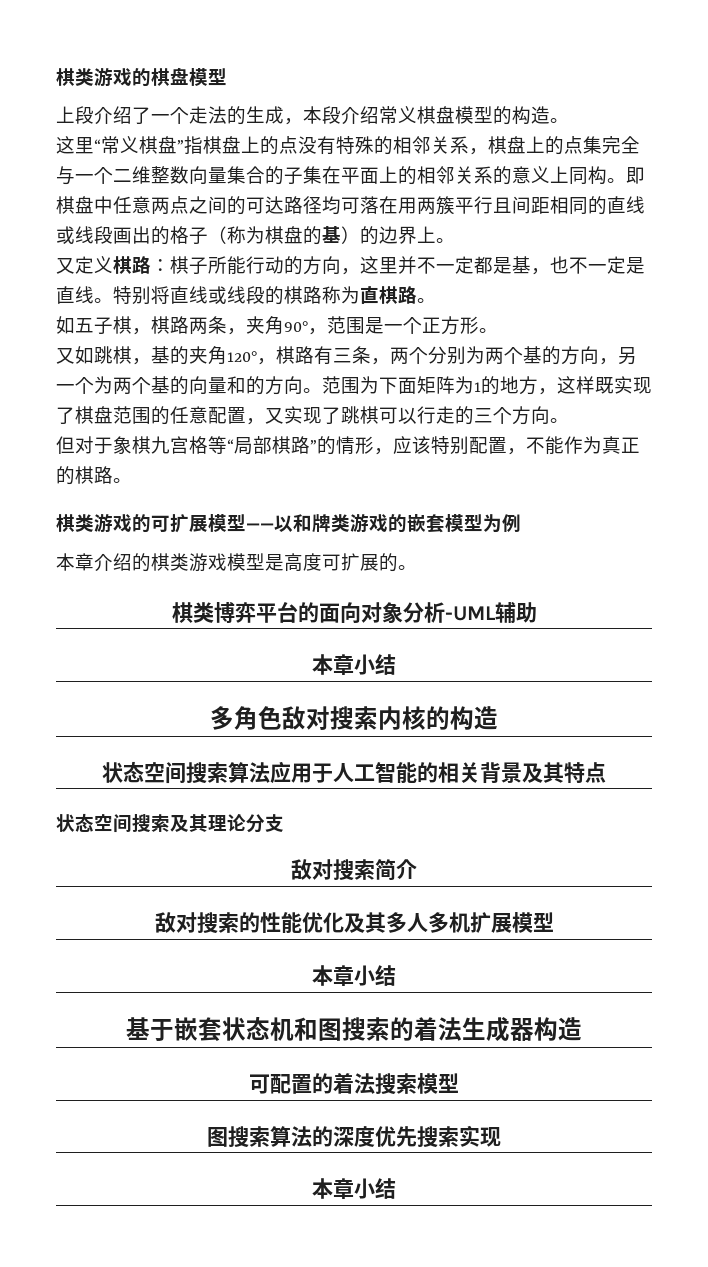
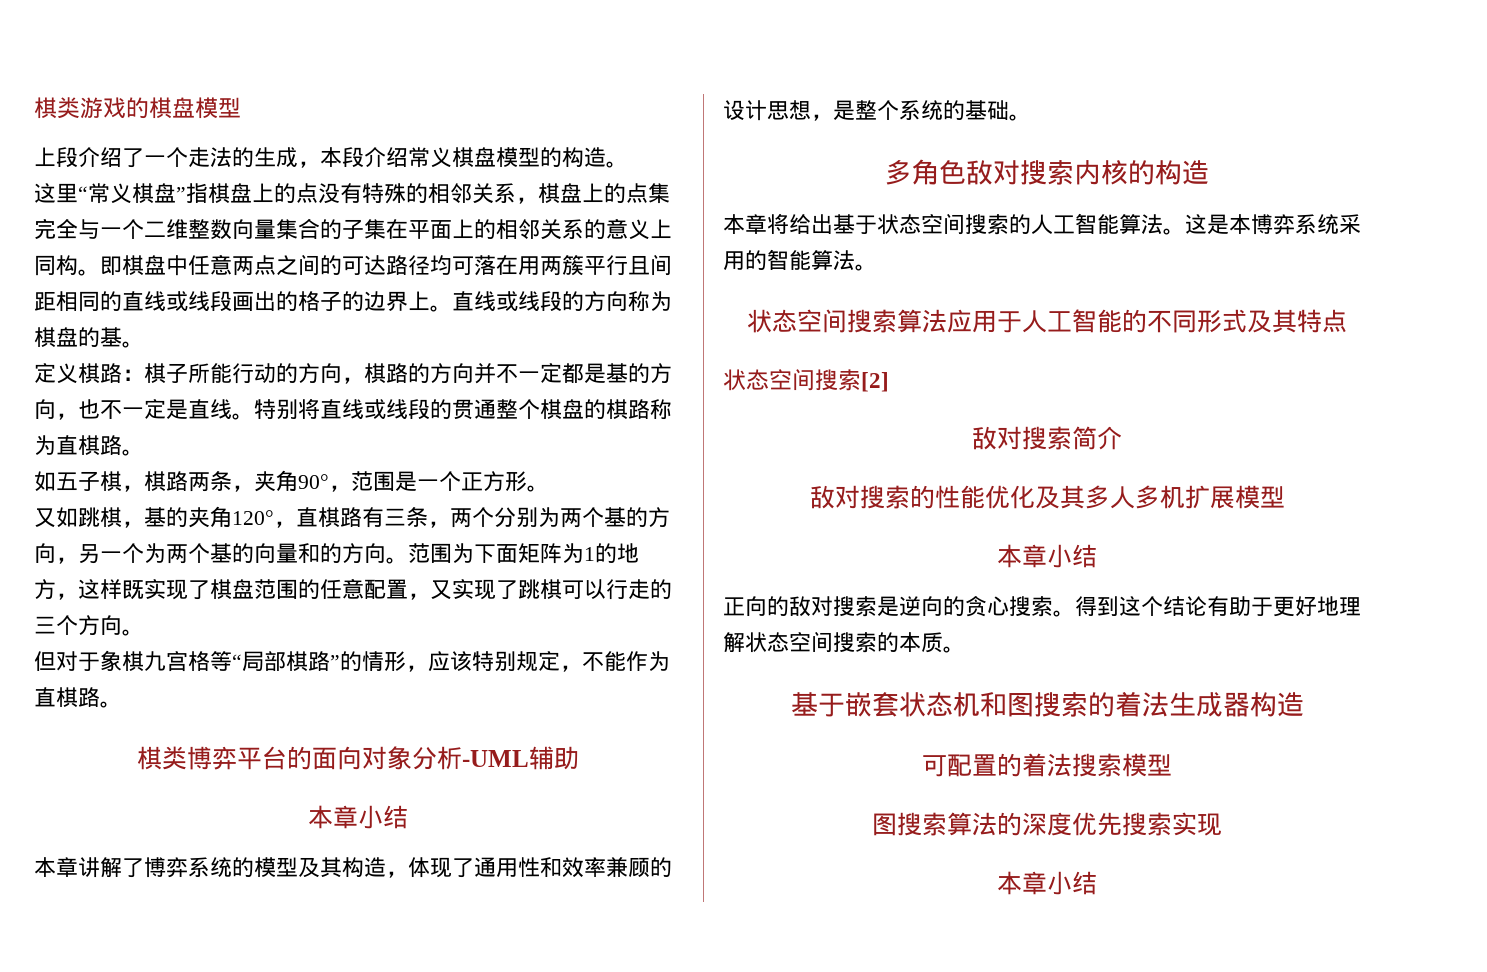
- 即棋盘中任意两点之间的可达路径均可落在用两簇平行且间距相同的直线或线段画出的格子（称为棋盘的基）的边界上。
- 又定义棋路：棋子所能行动的方向，这里并不一定都是基，也不一定是直线。
+ 即棋盘中任意两点之间的可达路径均可落在用两簇平行且间距相同的直线或线段画出的格子的边界上。直线或线段的方向称为棋盘的基。
+ 定义棋路：棋子所能行动的方向，棋路的方向并不一定都是基的方向，也不一定是直线。
- 特别将直线或线段的棋路称为直棋路。
+ 特别将直线或线段的贯通整个棋盘的棋路称为直棋路。
- 又如跳棋，基的夹角120°，棋路有三条，两个分别为两个基的方向，另一个为两个基的向量和的方向。
+ 又如跳棋，基的夹角120°，直棋路有三条，两个分别为两个基的方向，另一个为两个基的向量和的方向。
- 但对于象棋九宫格等“局部棋路”的情形，应该特别配置，不能作为真正的棋路。
- 棋类游戏的可扩展模型——以和牌类游戏的嵌套模型为例
- 本章介绍的棋类游戏模型是高度可扩展的。
+ 但对于象棋九宫格等“局部棋路”的情形，应该特别规定，不能作为直棋路。
+ 本章讲解了博弈系统的模型及其构造，体现了通用性和效率兼顾的设计思想，是整个系统的基础。
+ 本章将给出基于状态空间搜索的人工智能算法。这是本博弈系统采用的智能算法。
- 状态空间搜索算法应用于人工智能的相关背景及其特点
+ 状态空间搜索算法应用于人工智能的不同形式及其特点
- 状态空间搜索及其理论分支
+ 状态空间搜索[2]
+ 正向的敌对搜索是逆向的贪心搜索。得到这个结论有助于更好地理解状态空间搜索的本质。

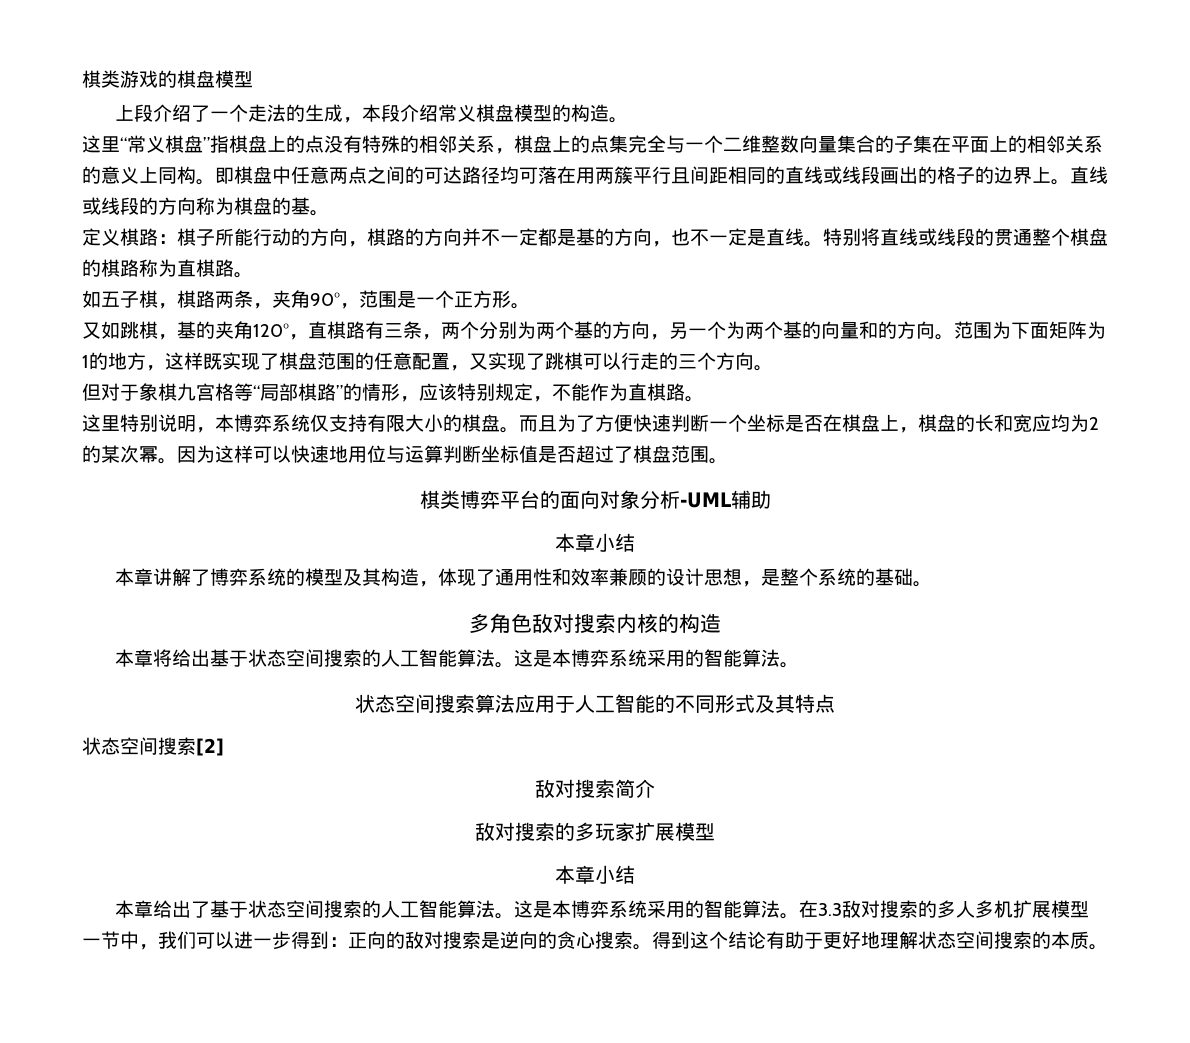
+ 这里特别说明，本博弈系统仅支持有限大小的棋盘。而且为了方便快速判断一个坐标是否在棋盘上，棋盘的长和宽应均为2的某次幂。因为这样可以快速地用位与运算判断坐标值是否超过了棋盘范围。
- 敌对搜索的性能优化及其多人多机扩展模型
+ 敌对搜索的多玩家扩展模型
- 正向的敌对搜索是逆向的贪心搜索。
+ 本章给出了基于状态空间搜索的人工智能算法。这是本博弈系统采用的智能算法。在3.3敌对搜索的多人多机扩展模型一节中，我们可以进一步得到：正向的敌对搜索是逆向的贪心搜索。
- 基于嵌套状态机和图搜索的着法生成器构造
- 可配置的着法搜索模型
- 图搜索算法的深度优先搜索实现
- 本章小结

